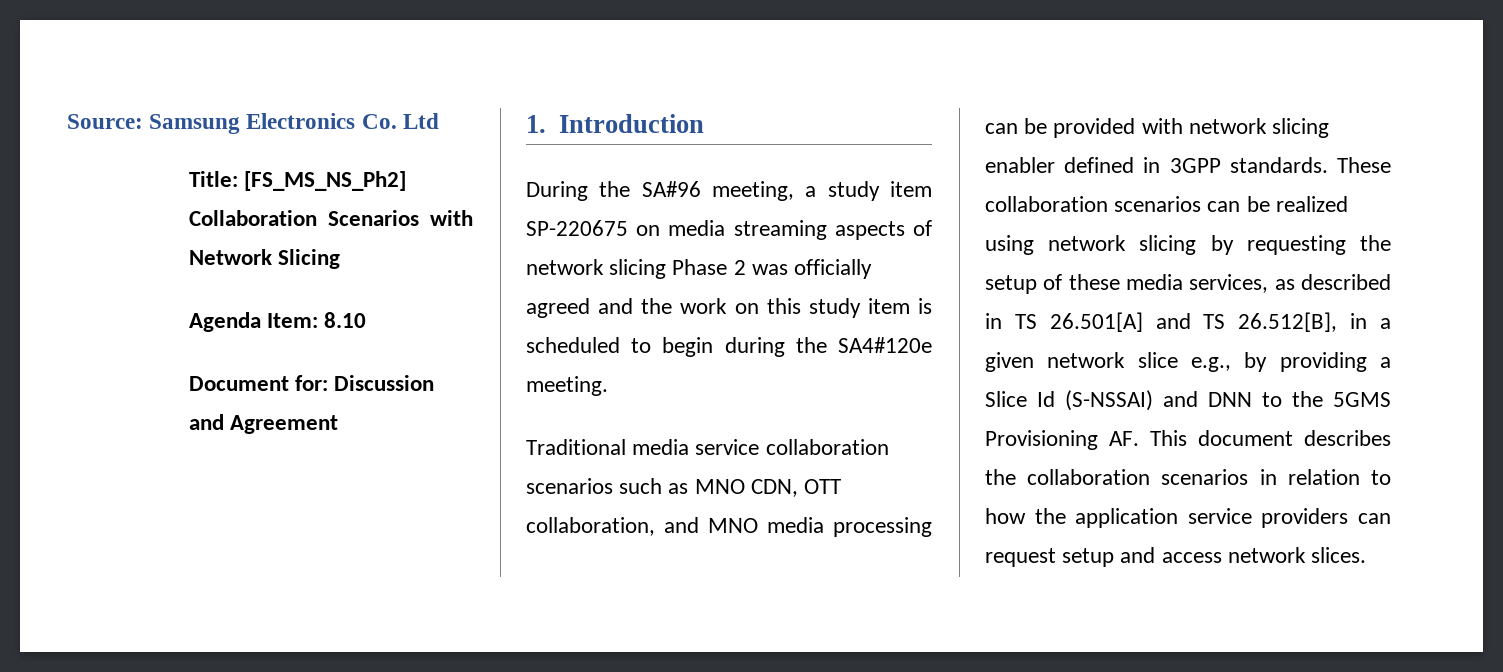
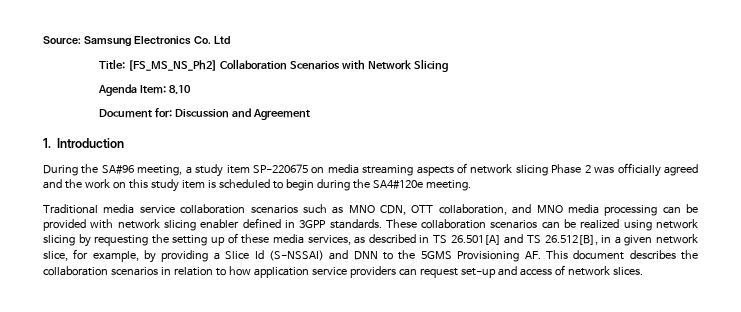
- These collaboration scenarios can be realized using network slicing by requesting the setup of these media services, as described in TS 26.501[A] and TS 26.512[B], in a given network slice e.g., by providing a Slice Id (S-NSSAI) and DNN to the 5GMS Provisioning AF. This document describes the collaboration scenarios in relation to how the application service providers can request setup and access network slices.
+ These collaboration scenarios can be realized using network slicing by requesting the setting up of these media services, as described in TS 26.501[A] and TS 26.512[B], in a given network slice, for example, by providing a Slice Id (S-NSSAI) and DNN to the 5GMS Provisioning AF. This document describes the collaboration scenarios in relation to how application service providers can request set-up and access of network slices.

